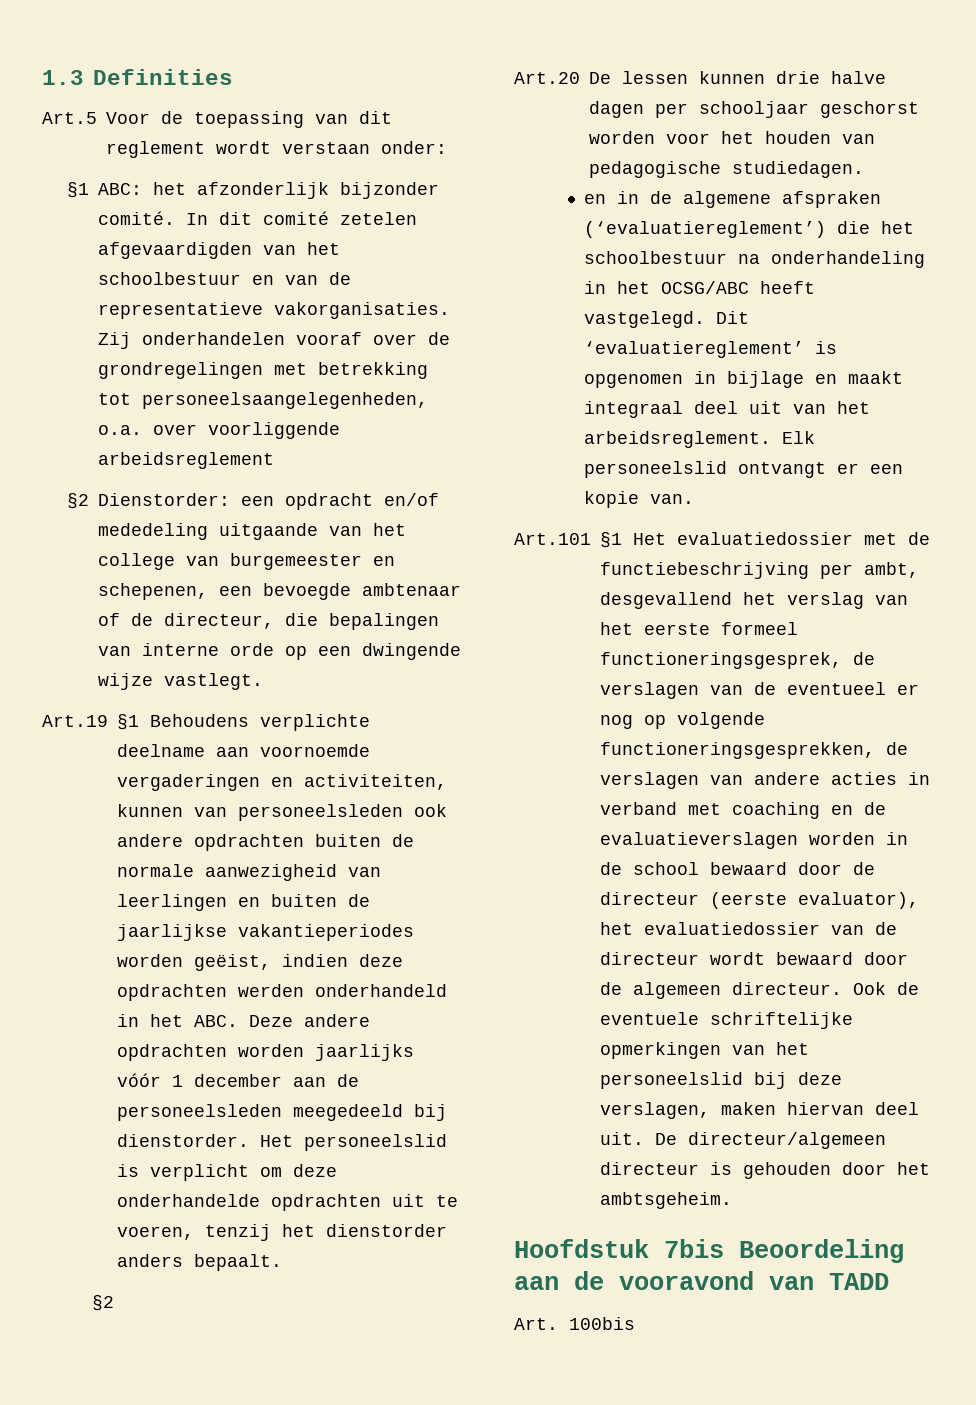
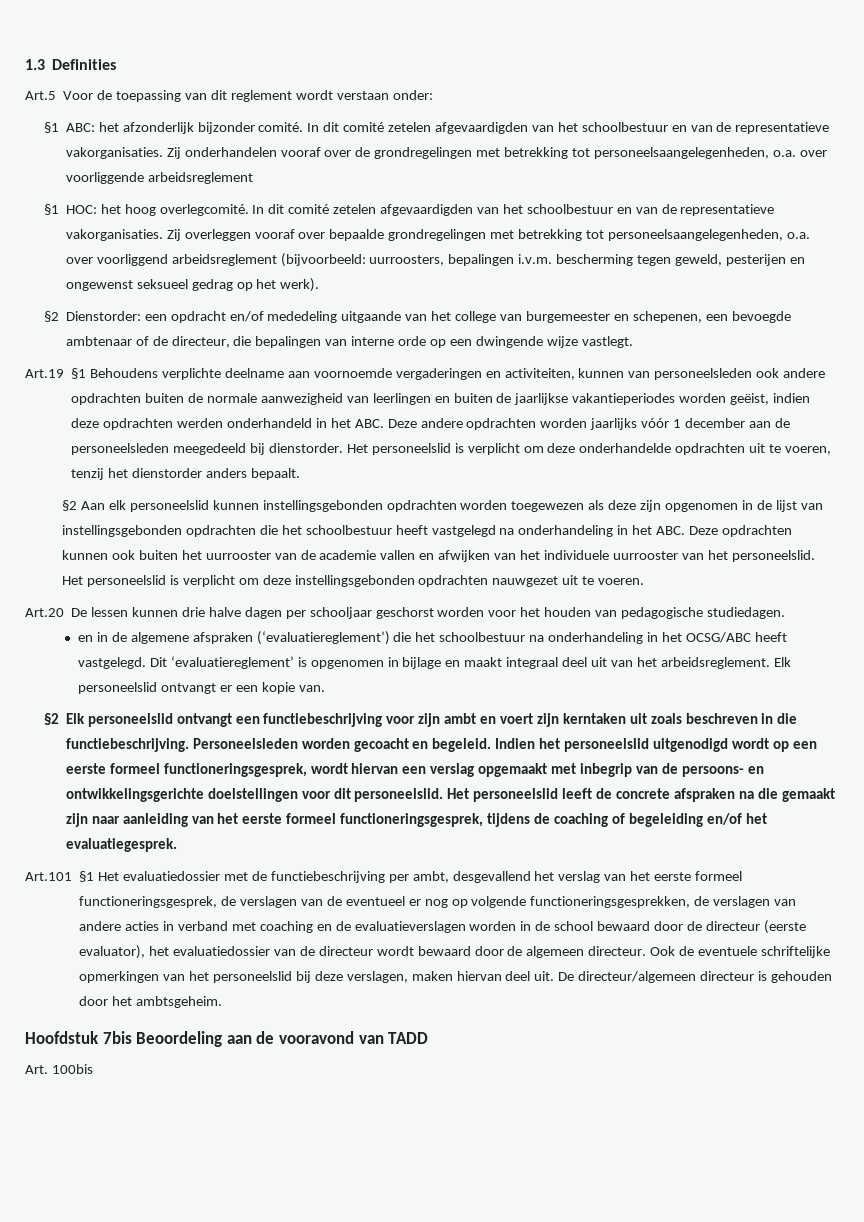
+ §1 HOC: het hoog overlegcomité. In dit comité zetelen afgevaardigden van het schoolbestuur en van de representatieve vakorganisaties. Zij overleggen vooraf over bepaalde grondregelingen met betrekking tot personeelsaangelegenheden, o.a. over voorliggend arbeidsreglement (bijvoorbeeld: uurroosters, bepalingen i.v.m. bescherming tegen geweld, pesterijen en ongewenst seksueel gedrag op het werk).
  Het personeelslid is verplicht om deze onderhandelde opdrachten uit te voeren, tenzij het dienstorder anders bepaalt.
- §2
+ §2 Aan elk personeelslid kunnen instellingsgebonden opdrachten worden toegewezen als deze zijn opgenomen in de lijst van instellingsgebonden opdrachten die het schoolbestuur heeft vastgelegd na onderhandeling in het ABC. Deze opdrachten kunnen ook buiten het uurrooster van de academie vallen en afwijken van het individuele uurrooster van het personeelslid. Het personeelslid is verplicht om deze instellingsgebonden opdrachten nauwgezet uit te voeren.
+ §2 Elk personeelslid ontvangt een functiebeschrijving voor zijn ambt en voert zijn kerntaken uit zoals beschreven in die functiebeschrijving. Personeelsleden worden gecoacht en begeleid. Indien het personeelslid uitgenodigd wordt op een eerste formeel functioneringsgesprek, wordt hiervan een verslag opgemaakt met inbegrip van de persoons- en ontwikkelingsgerichte doelstellingen voor dit personeelslid. Het personeelslid leeft de concrete afspraken na die gemaakt zijn naar aanleiding van het eerste formeel functioneringsgesprek, tijdens de coaching of begeleiding en/of het evaluatiegesprek.

